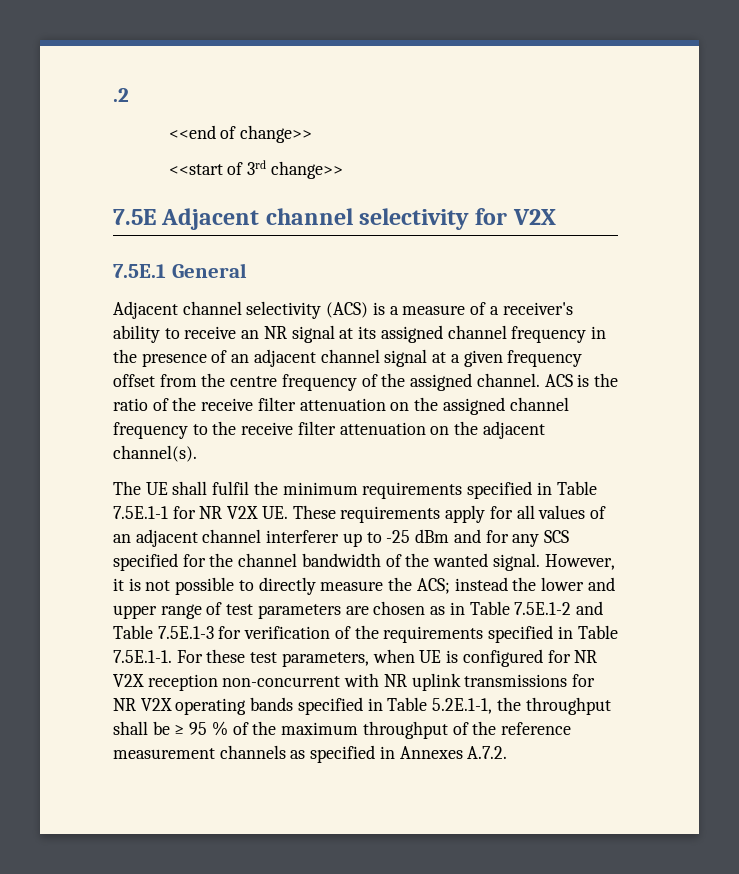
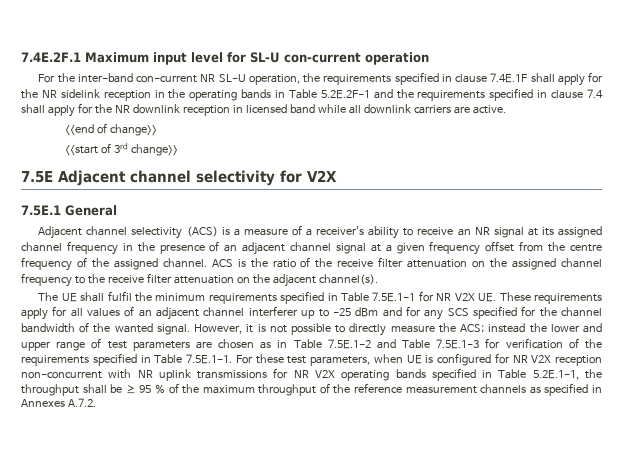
- .2
+ 7.4E.2F.1 Maximum input level for SL-U con-current operation
+ For the inter-band con-current NR SL-U operation, the requirements specified in clause 7.4E.1F shall apply for the NR sidelink reception in the operating bands in Table 5.2E.2F-1 and the requirements specified in clause 7.4 shall apply for the NR downlink reception in licensed band while all downlink carriers are active.

